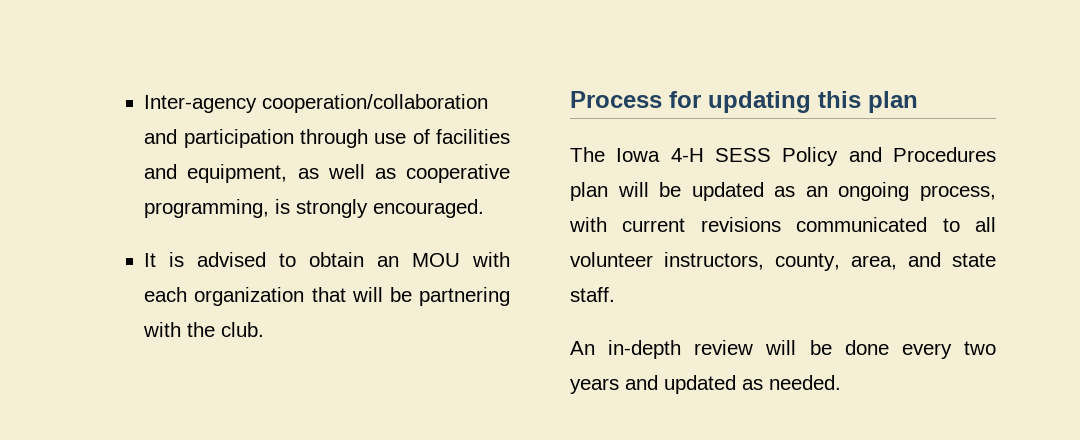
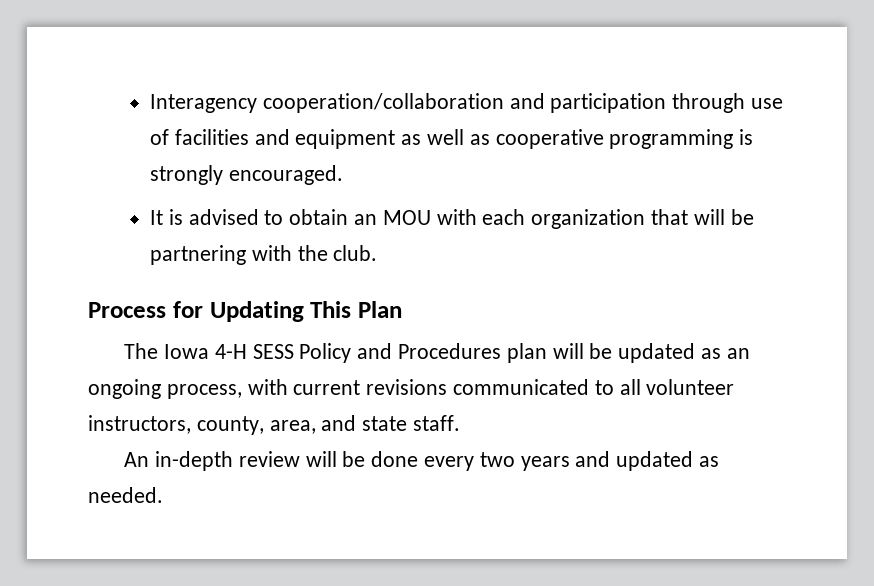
- Inter-agency cooperation/collaboration and participation through use of facilities and equipment, as well as cooperative programming, is strongly encouraged.
+ Interagency cooperation/collaboration and participation through use of facilities and equipment as well as cooperative programming is strongly encouraged.
- Process for updating this plan
+ Process for Updating This Plan

